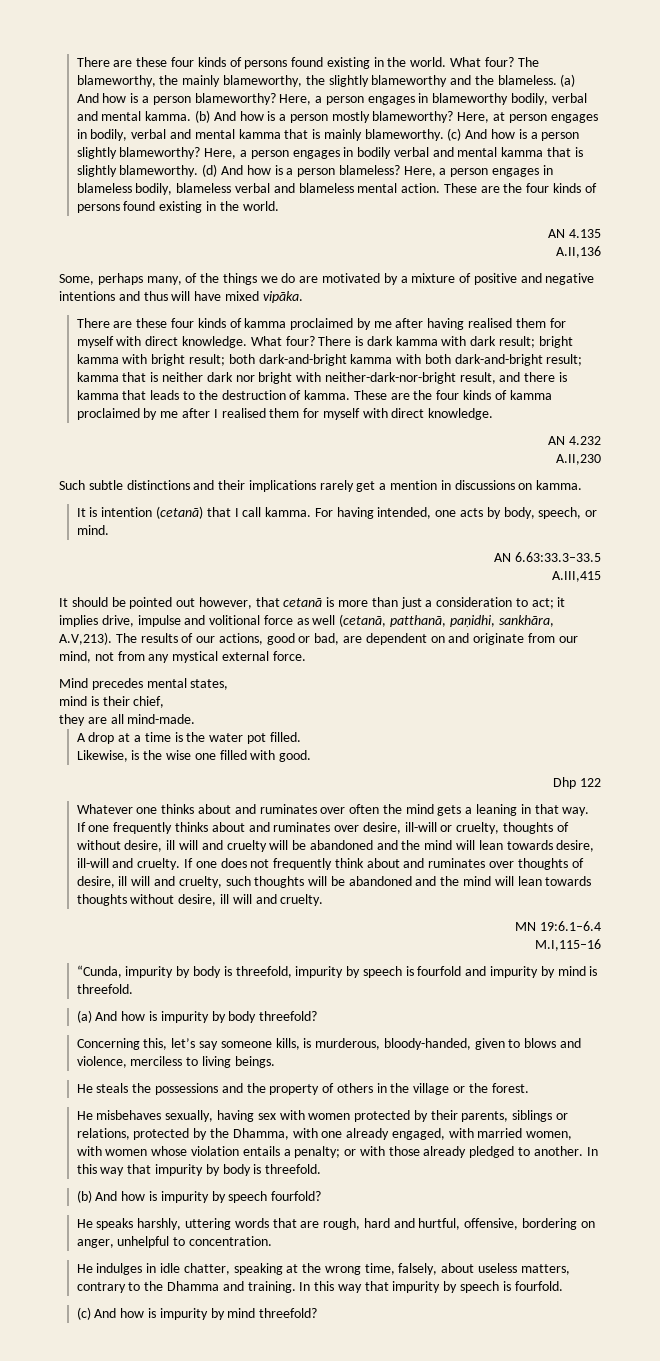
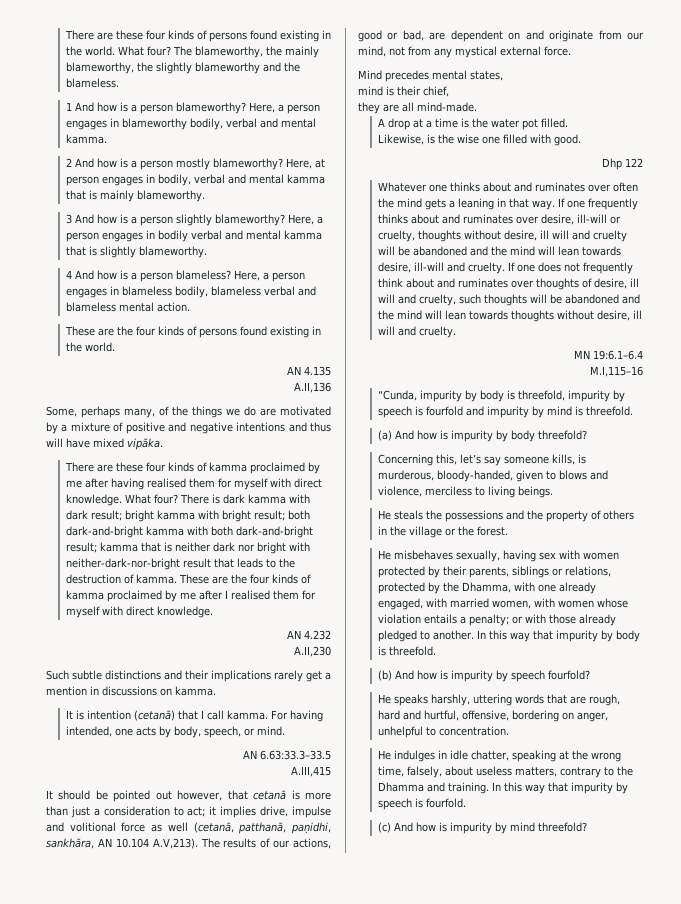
- The blameworthy, the mainly blameworthy, the slightly blameworthy and the blameless. (a) And how is a person blameworthy?
+ The blameworthy, the mainly blameworthy, the slightly blameworthy and the blameless.
+ 1 And how is a person blameworthy?
- Here, a person engages in blameworthy bodily, verbal and mental kamma. (b) And how is a person mostly blameworthy?
+ Here, a person engages in blameworthy bodily, verbal and mental kamma.
+ 2 And how is a person mostly blameworthy?
- Here, at person engages in bodily, verbal and mental kamma that is mainly blameworthy. (c) And how is a person slightly blameworthy?
+ Here, at person engages in bodily, verbal and mental kamma that is mainly blameworthy.
+ 3 And how is a person slightly blameworthy?
- Here, a person engages in bodily verbal and mental kamma that is slightly blameworthy. (d) And how is a person blameless?
+ Here, a person engages in bodily verbal and mental kamma that is slightly blameworthy.
+ 4 And how is a person blameless?
- Here, a person engages in blameless bodily, blameless verbal and blameless mental action. These are the four kinds of persons found existing in the world.
+ Here, a person engages in blameless bodily, blameless verbal and blameless mental action.
+ These are the four kinds of persons found existing in the world.
- There is dark kamma with dark result; bright kamma with bright result; both dark-and-bright kamma with both dark-and-bright result; kamma that is neither dark nor bright with neither-dark-nor-bright result, and there is kamma that leads to the destruction of kamma.
+ There is dark kamma with dark result; bright kamma with bright result; both dark-and-bright kamma with both dark-and-bright result; kamma that is neither dark nor bright with neither-dark-nor-bright result that leads to the destruction of kamma.
- It should be pointed out however, that cetanā is more than just a consideration to act; it implies drive, impulse and volitional force as well (cetanā, patthanā, paṇidhi, sankhāra, A.V,213). The results of our actions, good or bad, are dependent on and originate from our mind, not from any mystical external force.
+ It should be pointed out however, that cetanā is more than just a consideration to act; it implies drive, impulse and volitional force as well (cetanā, patthanā, paṇidhi, sankhāra, AN 10.104 A.V,213). The results of our actions, good or bad, are dependent on and originate from our mind, not from any mystical external force.
- If one frequently thinks about and ruminates over desire, ill-will or cruelty, thoughts of without desire, ill will and cruelty will be abandoned and the mind will lean towards desire, ill-will and cruelty.
+ If one frequently thinks about and ruminates over desire, ill-will or cruelty, thoughts without desire, ill will and cruelty will be abandoned and the mind will lean towards desire, ill-will and cruelty.

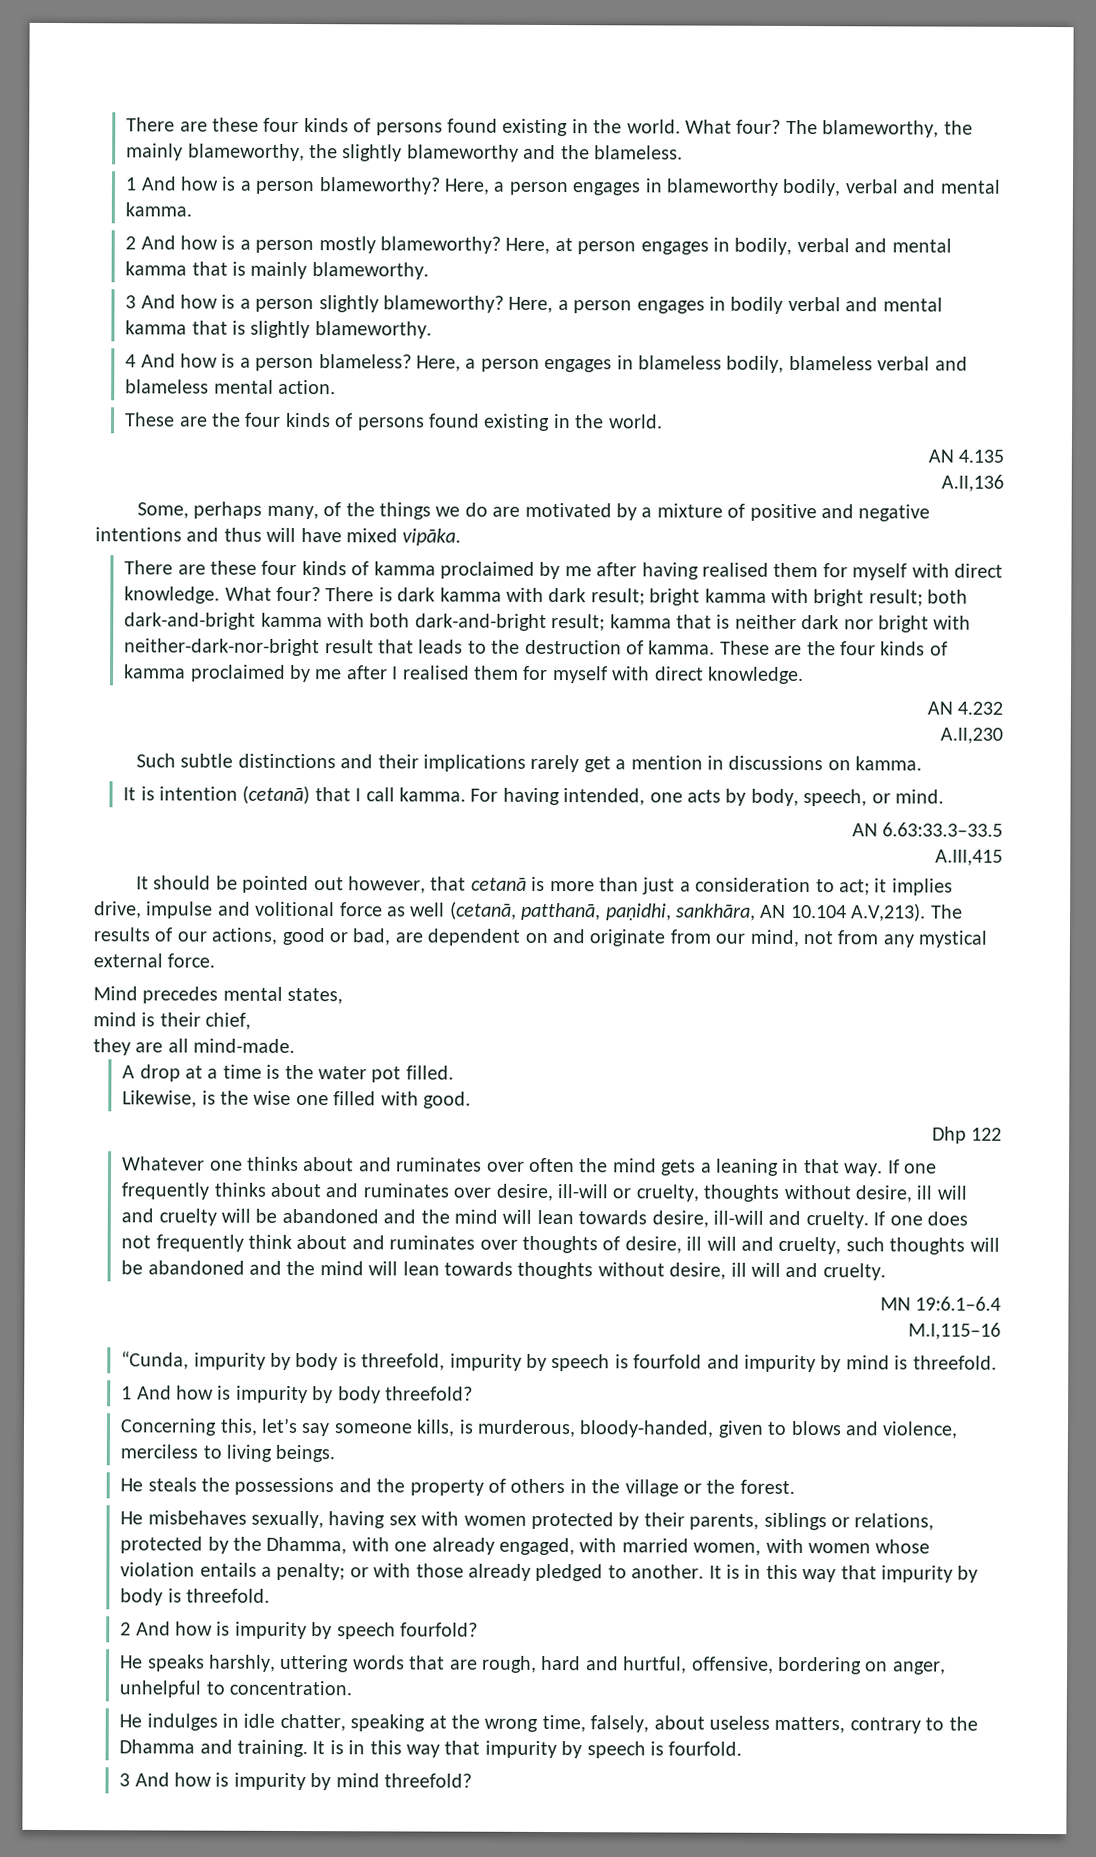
- (a) And how is impurity by body threefold?
+ 1 And how is impurity by body threefold?
- In this way that impurity by body is threefold.
+ It is in this way that impurity by body is threefold.
- (b) And how is impurity by speech fourfold?
+ 2 And how is impurity by speech fourfold?
- In this way that impurity by speech is fourfold.
+ It is in this way that impurity by speech is fourfold.
- (c) And how is impurity by mind threefold?
+ 3 And how is impurity by mind threefold?

